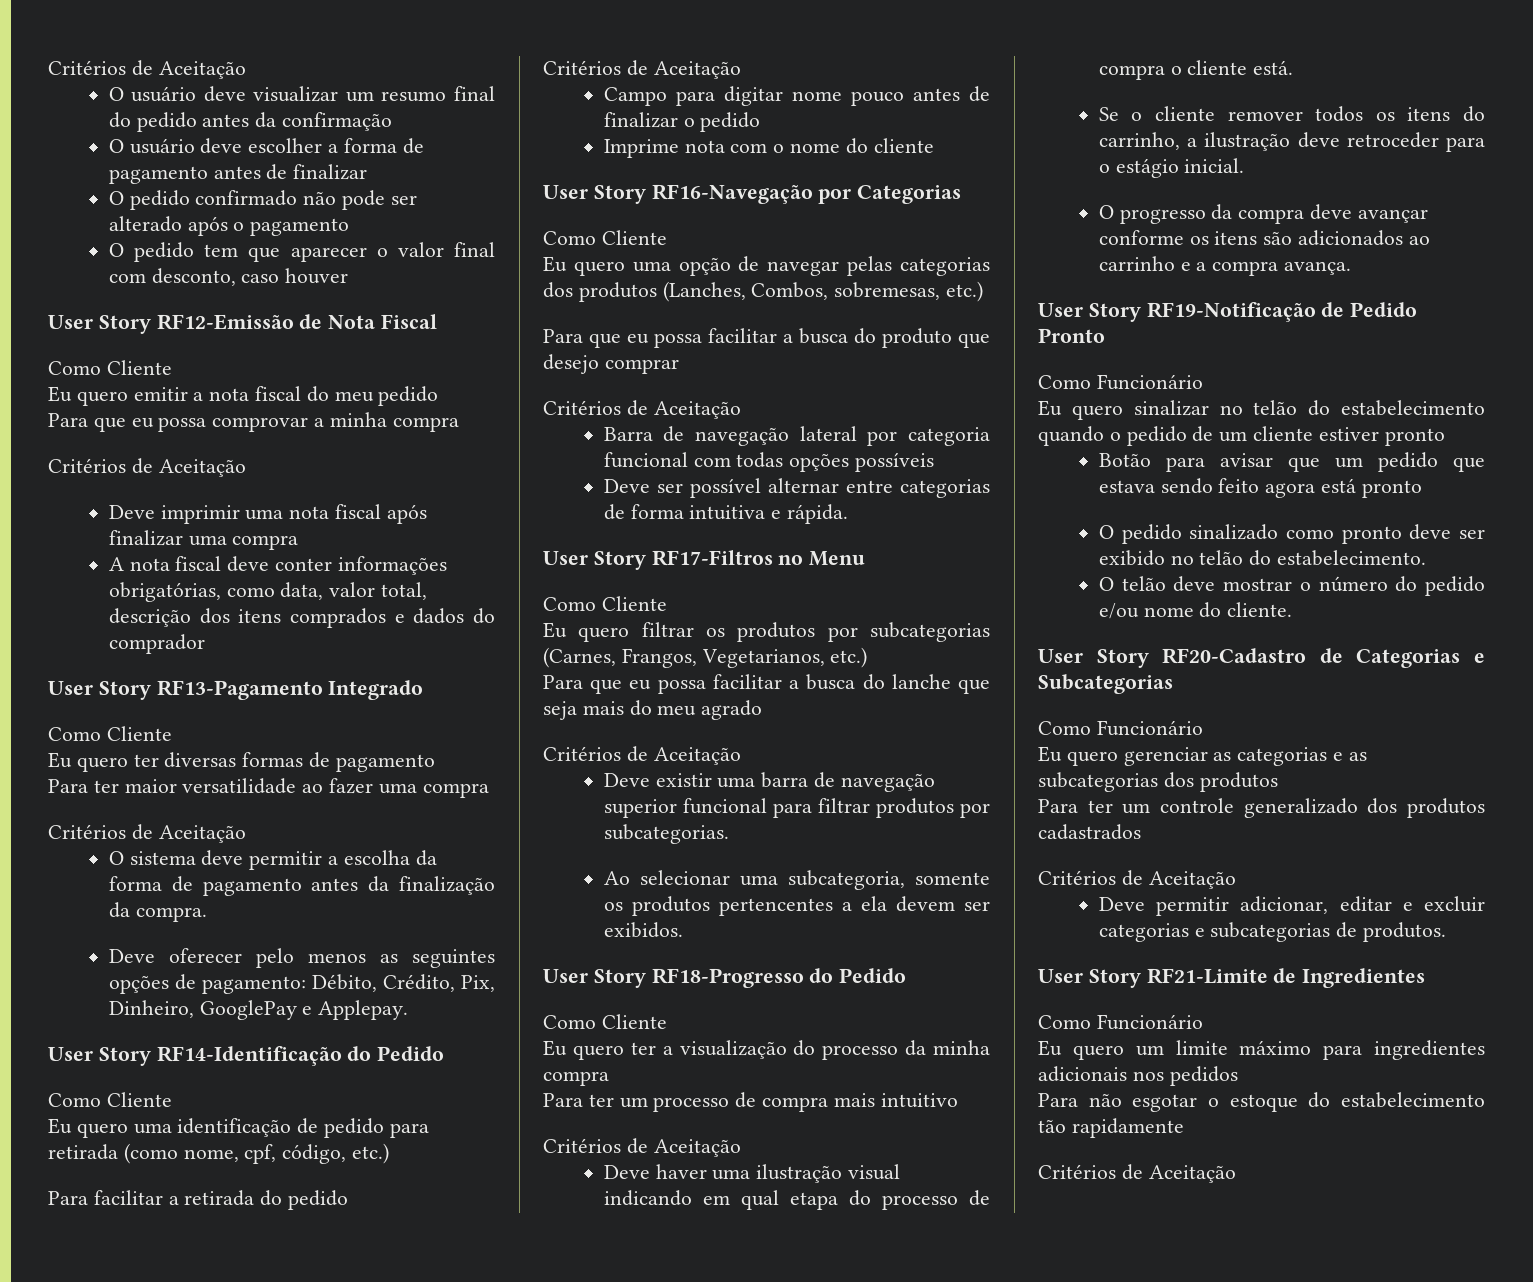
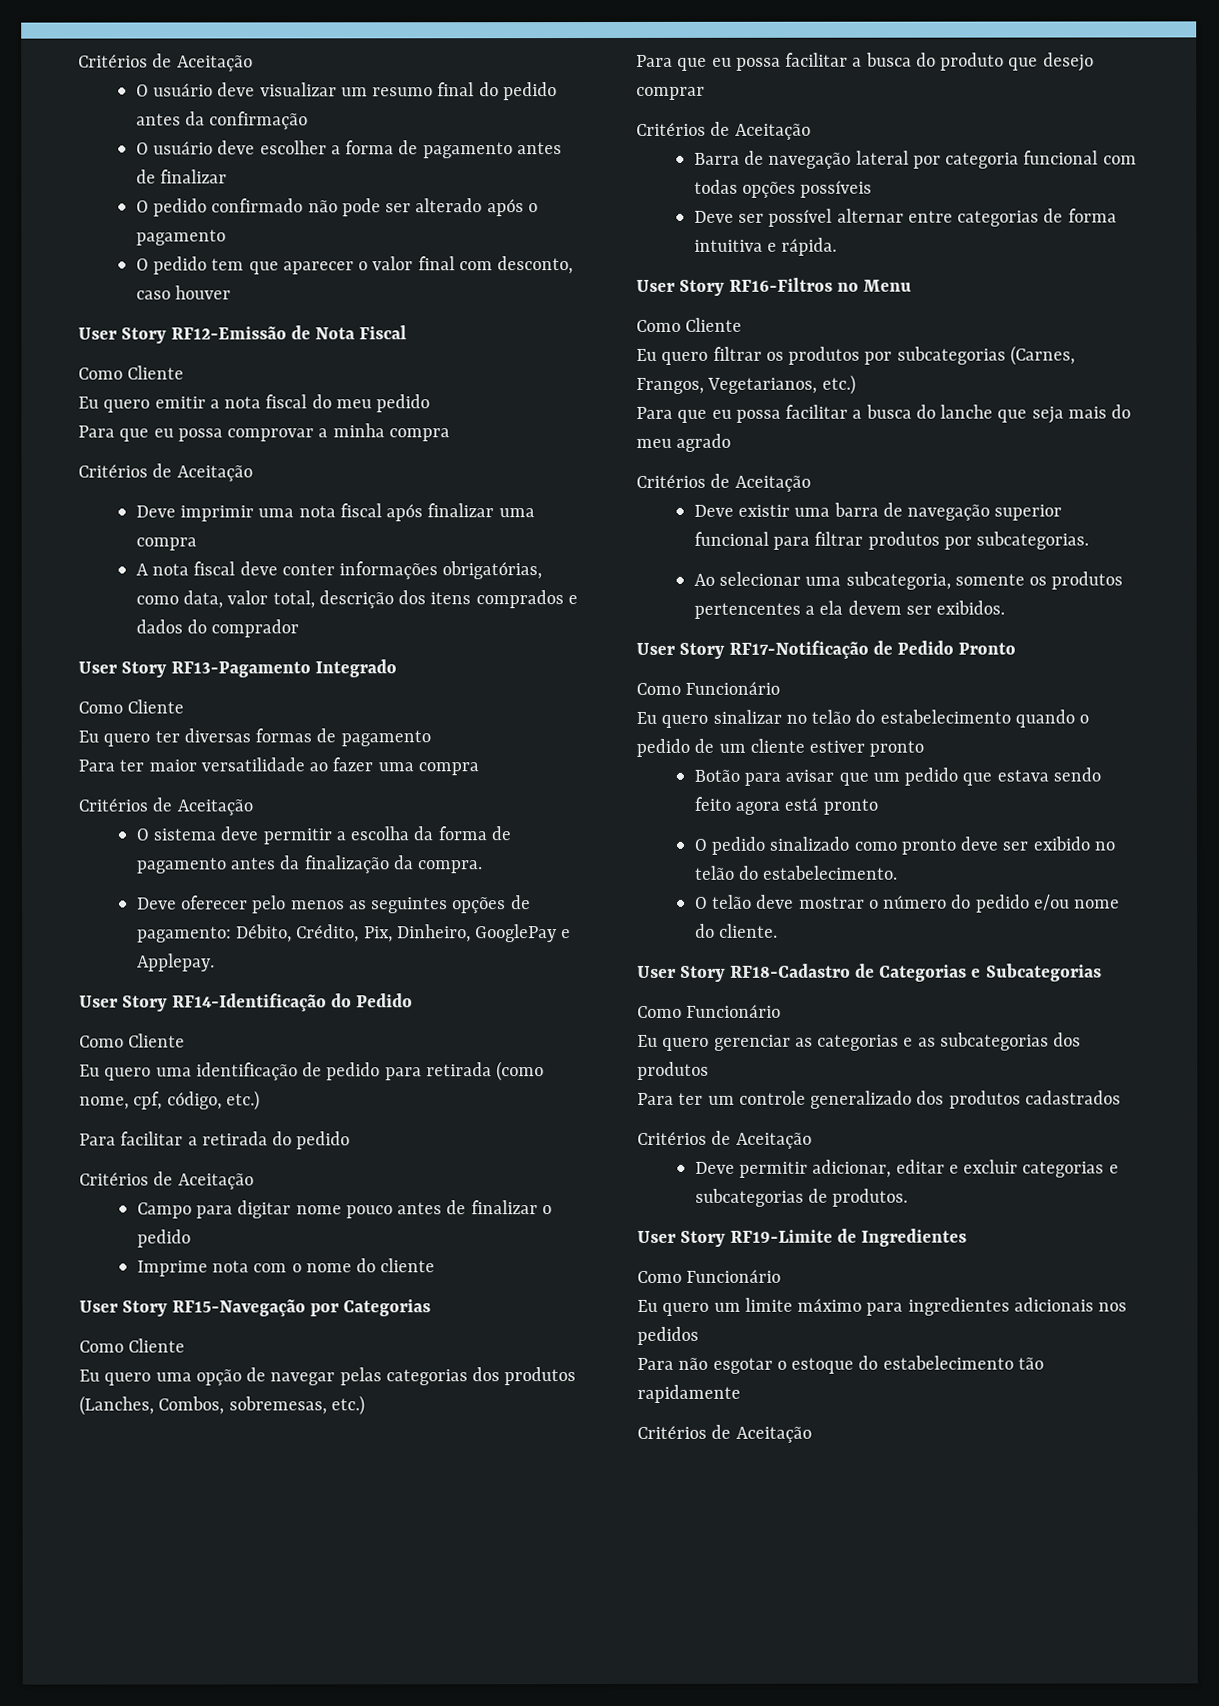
- User Story RF16-Navegação por Categorias
+ User Story RF15-Navegação por Categorias
- User Story RF17-Filtros no Menu
+ User Story RF16-Filtros no Menu
- User Story RF18-Progresso do Pedido
- Como Cliente
- Eu quero ter a visualização do processo da minha compra
- Para ter um processo de compra mais intuitivo
- Critérios de Aceitação
- Deve haver uma ilustração visual indicando em qual etapa do processo de compra o cliente está.
- Se o cliente remover todos os itens do carrinho, a ilustração deve retroceder para o estágio inicial.
- O progresso da compra deve avançar conforme os itens são adicionados ao carrinho e a compra avança.
- User Story RF19-Notificação de Pedido Pronto
+ User Story RF17-Notificação de Pedido Pronto
- User Story RF20-Cadastro de Categorias e Subcategorias
+ User Story RF18-Cadastro de Categorias e Subcategorias
- User Story RF21-Limite de Ingredientes
+ User Story RF19-Limite de Ingredientes

